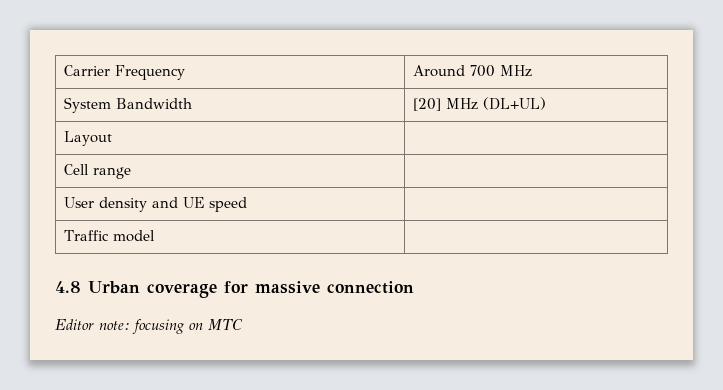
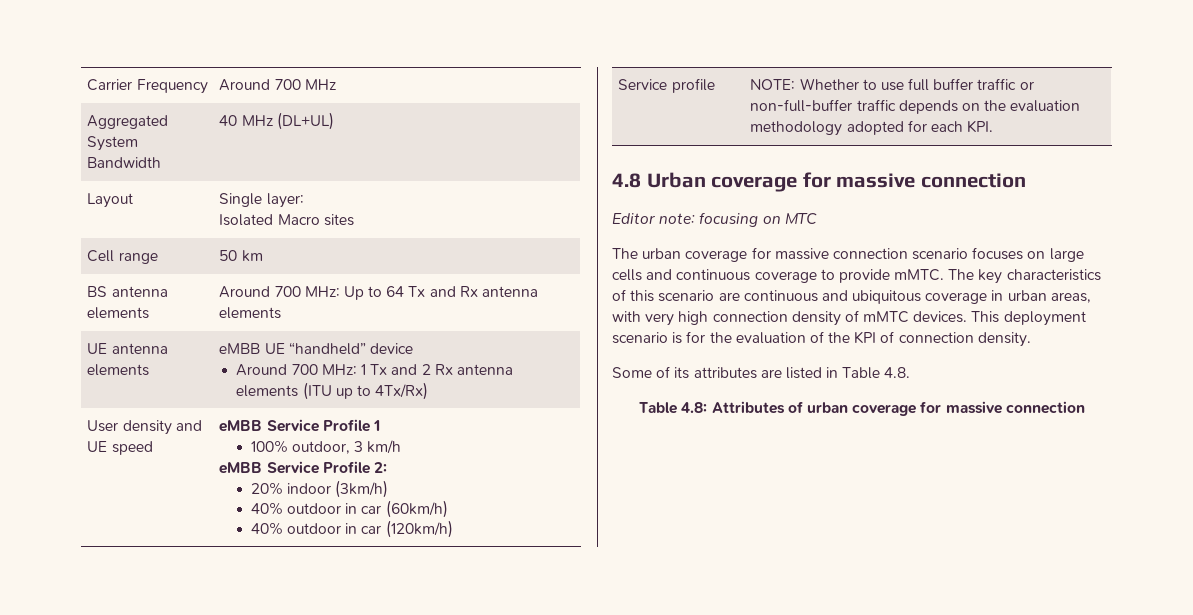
- System Bandwidth | [20] MHz (DL+UL)
+ Aggregated System Bandwidth | 40 MHz (DL+UL)
- Layout |
- Cell range |
+ Layout | Single layer:
+ Isolated Macro sites
+ Cell range | 50 km
+ BS antenna elements | Around 700 MHz: Up to 64 Tx and Rx antenna elements
+ UE antenna elements | eMBB UE “handheld” device
+ Around 700 MHz: 1 Tx and 2 Rx antenna elements (ITU up to 4Tx/Rx)
- User density and UE speed |
- Traffic model |
+ User density and UE speed | eMBB Service Profile 1
+ 100% outdoor, 3 km/h
+ eMBB Service Profile 2:
+ 20% indoor (3km/h)
+ 40% outdoor in car (60km/h)
+ 40% outdoor in car (120km/h)
+ Service profile | NOTE: Whether to use full buffer traffic or non-full-buffer traffic depends on the evaluation methodology adopted for each KPI.
+ The urban coverage for massive connection scenario focuses on large cells and continuous coverage to provide mMTC. The key characteristics of this scenario are continuous and ubiquitous coverage in urban areas, with very high connection density of mMTC devices. This deployment scenario is for the evaluation of the KPI of connection density.
+ Some of its attributes are listed in Table 4.8.
+ Table 4.8: Attributes of urban coverage for massive connection

